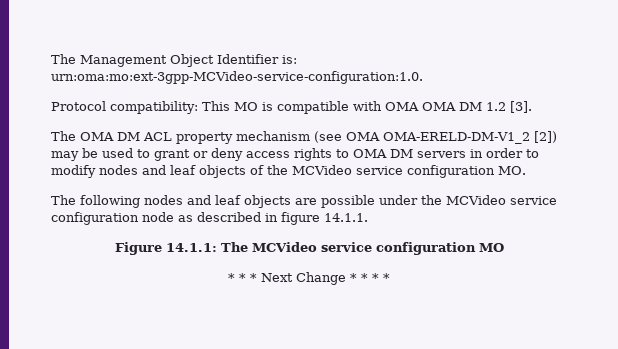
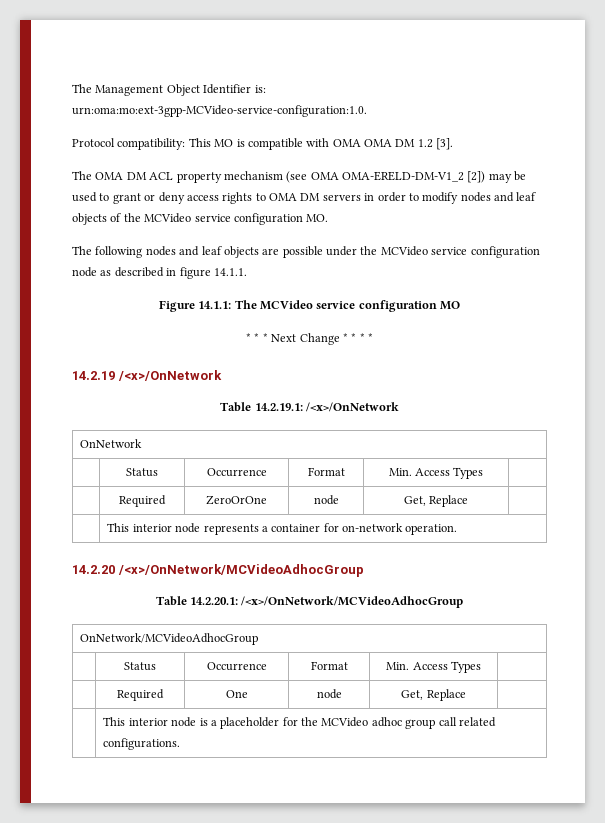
+ 14.2.19 /<x>/OnNetwork
+ Table 14.2.19.1: /<x>/OnNetwork
+ OnNetwork
+ | Status | Occurrence | Format | Min. Access Types |
+ | Required | ZeroOrOne | node | Get, Replace |
+ | This interior node represents a container for on-network operation.
+ 14.2.20 /<x>/OnNetwork/MCVideoAdhocGroup
+ Table 14.2.20.1: /<x>/OnNetwork/MCVideoAdhocGroup
+ OnNetwork/MCVideoAdhocGroup
+ | Status | Occurrence | Format | Min. Access Types |
+ | Required | One | node | Get, Replace |
+ | This interior node is a placeholder for the MCVideo adhoc group call related configurations.

